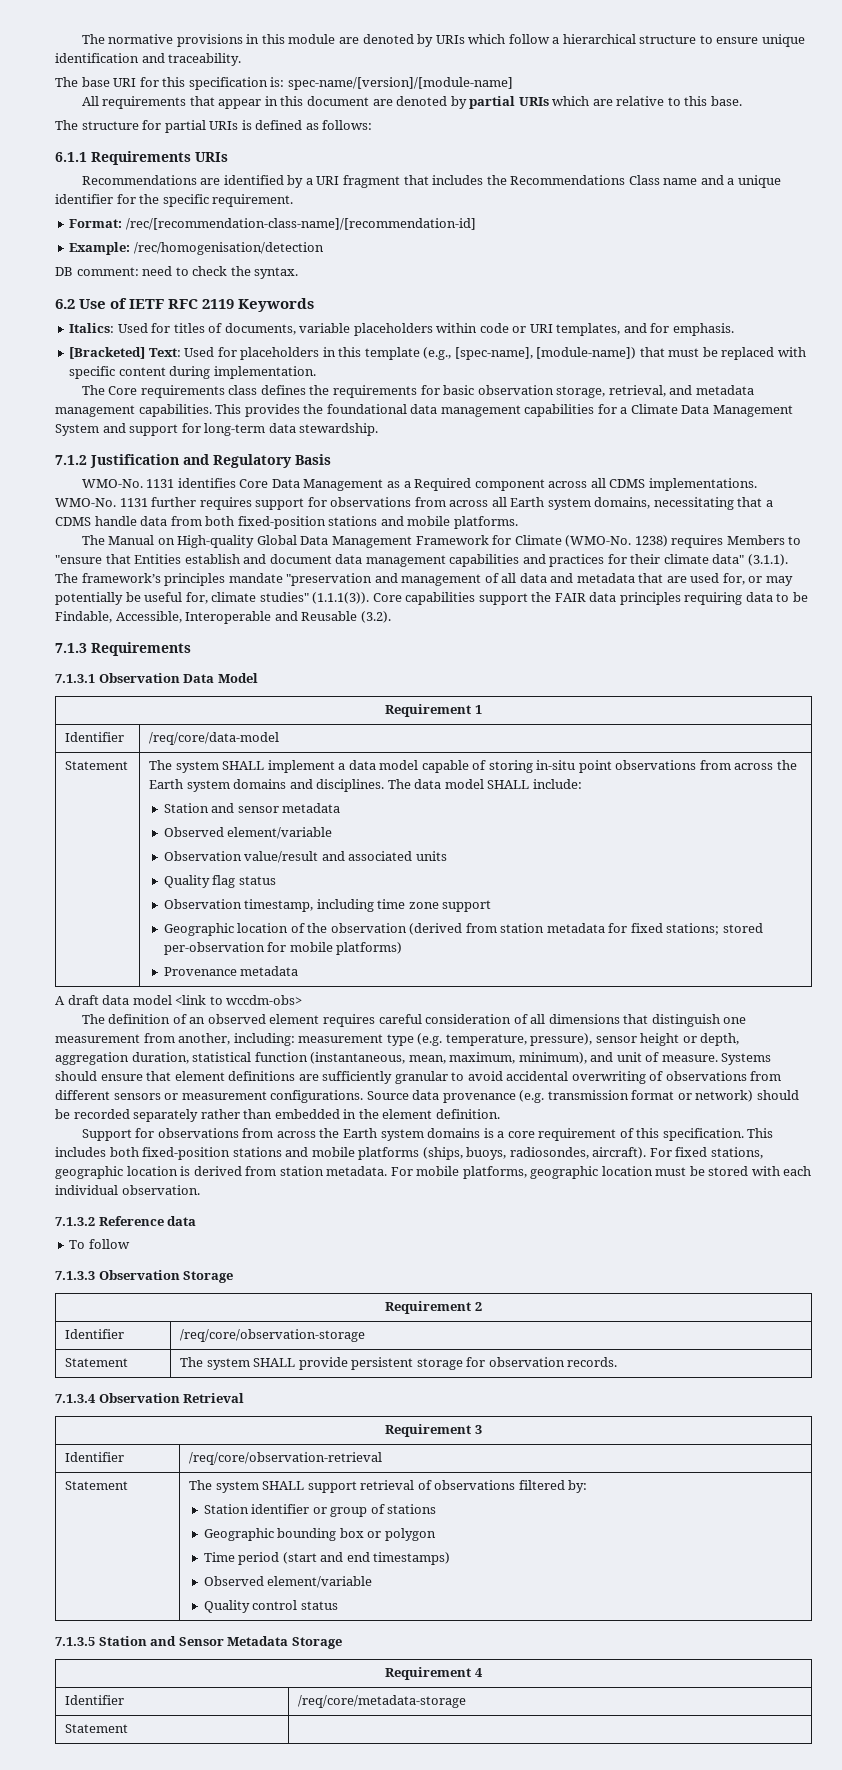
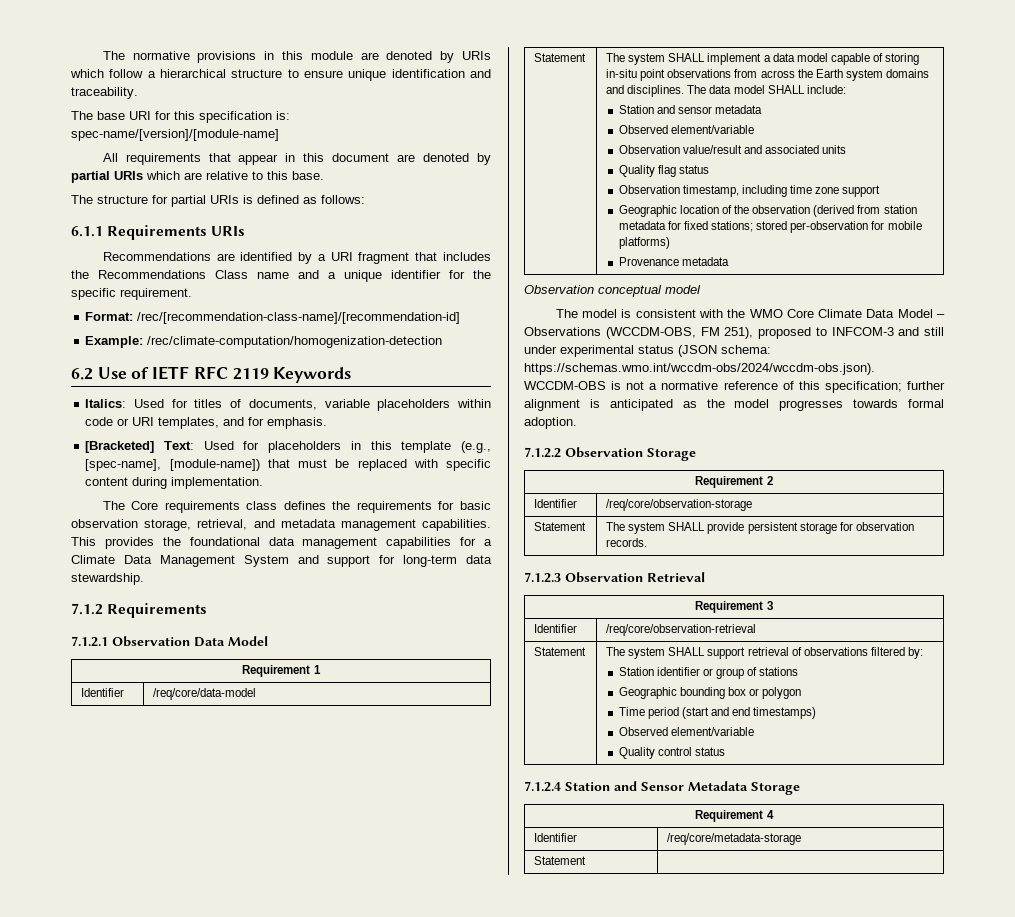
- Example: /rec/homogenisation/detection
- DB comment: need to check the syntax.
+ Example: /rec/climate-computation/homogenization-detection
- 7.1.2 Justification and Regulatory Basis
- WMO-No. 1131 identifies Core Data Management as a Required component across all CDMS implementations. WMO-No. 1131 further requires support for observations from across all Earth system domains, necessitating that a CDMS handle data from both fixed-position stations and mobile platforms.
- The Manual on High-quality Global Data Management Framework for Climate (WMO-No. 1238) requires Members to "ensure that Entities establish and document data management capabilities and practices for their climate data" (3.1.1). The framework’s principles mandate "preservation and management of all data and metadata that are used for, or may potentially be useful for, climate studies" (1.1.1(3)). Core capabilities support the FAIR data principles requiring data to be Findable, Accessible, Interoperable and Reusable (3.2).
- 7.1.3 Requirements
+ 7.1.2 Requirements
- 7.1.3.1 Observation Data Model
+ 7.1.2.1 Observation Data Model
- A draft data model <link to wccdm-obs>
- The definition of an observed element requires careful consideration of all dimensions that distinguish one measurement from another, including: measurement type (e.g. temperature, pressure), sensor height or depth, aggregation duration, statistical function (instantaneous, mean, maximum, minimum), and unit of measure. Systems should ensure that element definitions are sufficiently granular to avoid accidental overwriting of observations from different sensors or measurement configurations. Source data provenance (e.g. transmission format or network) should be recorded separately rather than embedded in the element definition.
- Support for observations from across the Earth system domains is a core requirement of this specification. This includes both fixed-position stations and mobile platforms (ships, buoys, radiosondes, aircraft). For fixed stations, geographic location is derived from station metadata. For mobile platforms, geographic location must be stored with each individual observation.
- 7.1.3.2 Reference data
- To follow
- 7.1.3.3 Observation Storage
+ Observation conceptual model
+ The model is consistent with the WMO Core Climate Data Model – Observations (WCCDM-OBS, FM 251), proposed to INFCOM-3 and still under experimental status (JSON schema: https://schemas.wmo.int/wccdm-obs/2024/wccdm-obs.json). WCCDM-OBS is not a normative reference of this specification; further alignment is anticipated as the model progresses towards formal adoption.
+ 7.1.2.2 Observation Storage
- 7.1.3.4 Observation Retrieval
+ 7.1.2.3 Observation Retrieval
- 7.1.3.5 Station and Sensor Metadata Storage
+ 7.1.2.4 Station and Sensor Metadata Storage

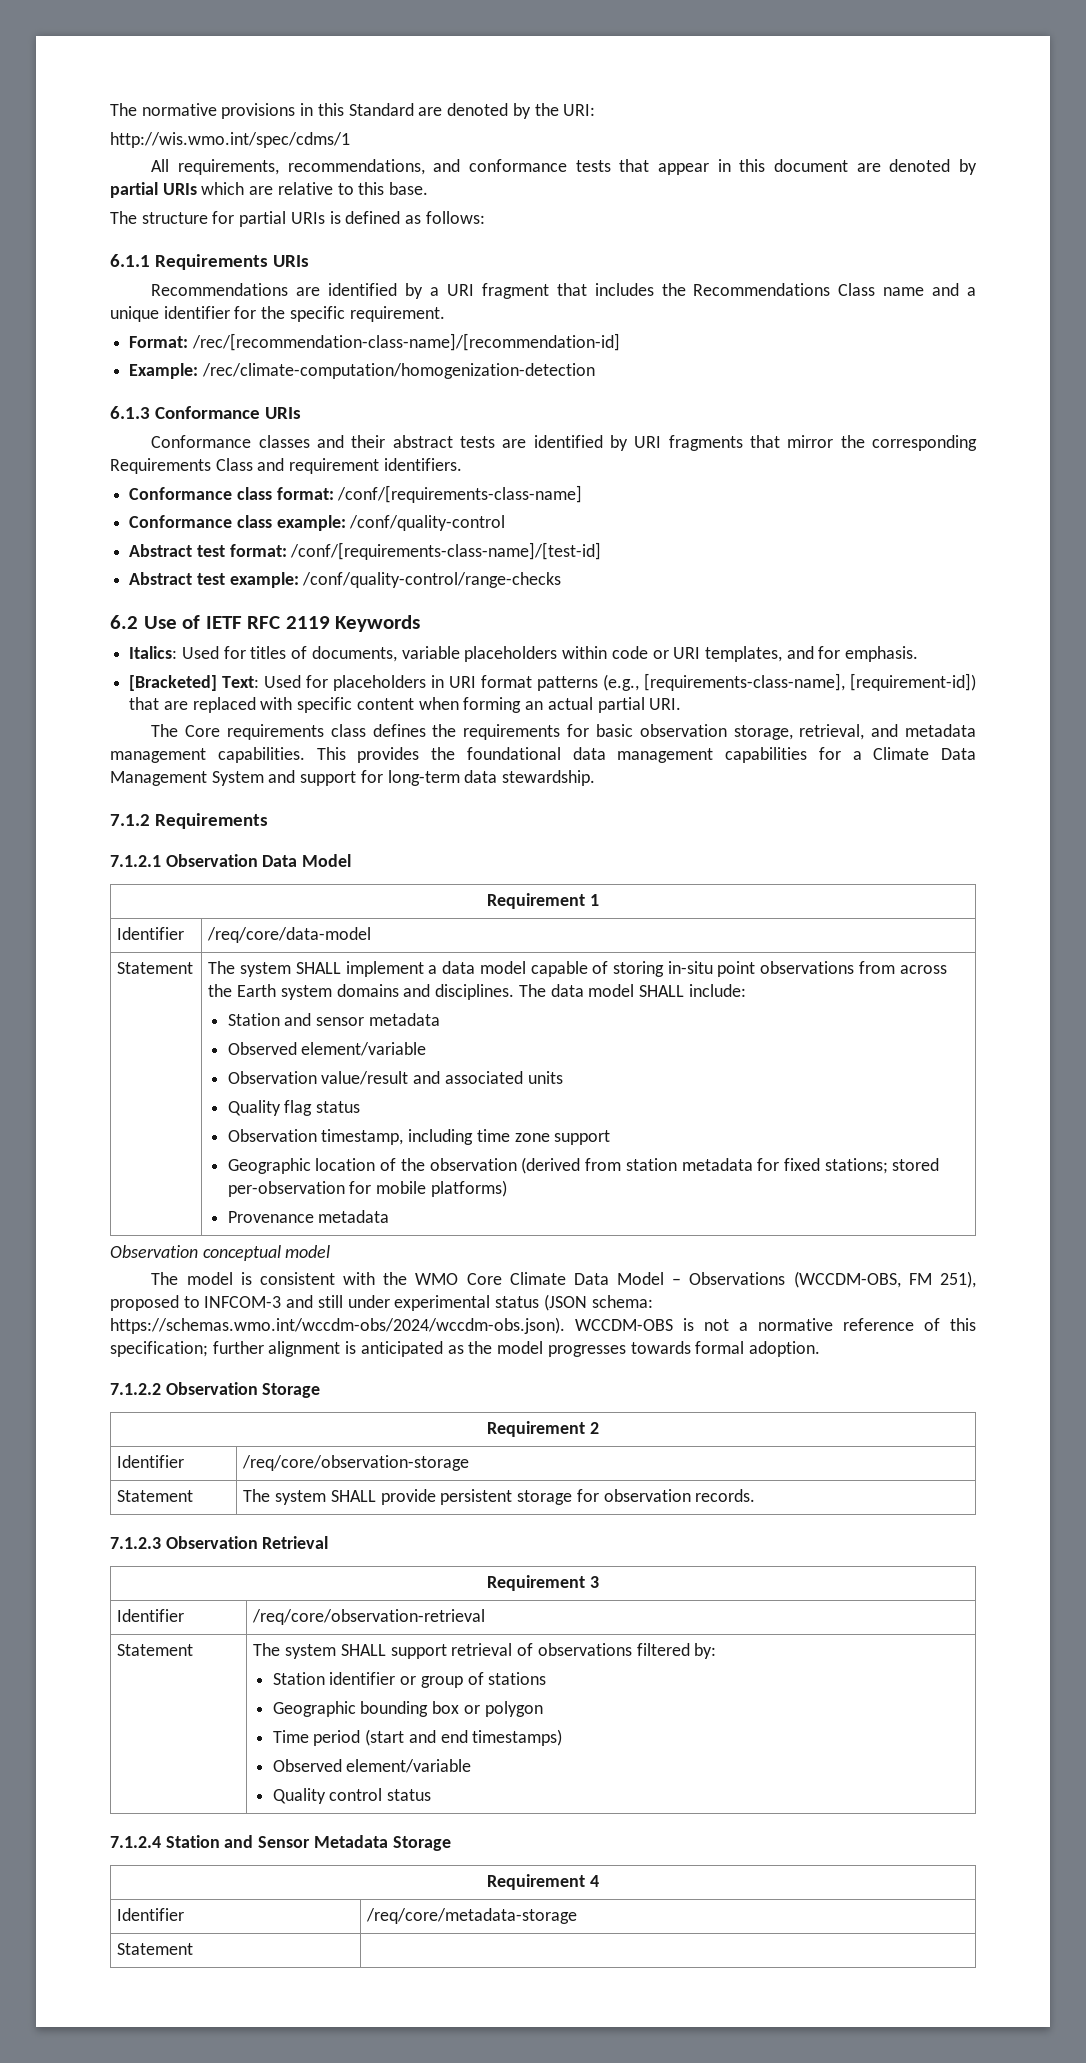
- The normative provisions in this module are denoted by URIs which follow a hierarchical structure to ensure unique identification and traceability.
- The base URI for this specification is: spec-name/[version]/[module-name]
- All requirements that appear in this document are denoted by partial URIs which are relative to this base.
+ The normative provisions in this Standard are denoted by the URI:
+ http://wis.wmo.int/spec/cdms/1
+ All requirements, recommendations, and conformance tests that appear in this document are denoted by partial URIs which are relative to this base.
+ 6.1.3 Conformance URIs
+ Conformance classes and their abstract tests are identified by URI fragments that mirror the corresponding Requirements Class and requirement identifiers.
+ Conformance class format: /conf/[requirements-class-name]
+ Conformance class example: /conf/quality-control
+ Abstract test format: /conf/[requirements-class-name]/[test-id]
+ Abstract test example: /conf/quality-control/range-checks
- [Bracketed] Text: Used for placeholders in this template (e.g., [spec-name], [module-name]) that must be replaced with specific content during implementation.
+ [Bracketed] Text: Used for placeholders in URI format patterns (e.g., [requirements-class-name], [requirement-id]) that are replaced with specific content when forming an actual partial URI.

